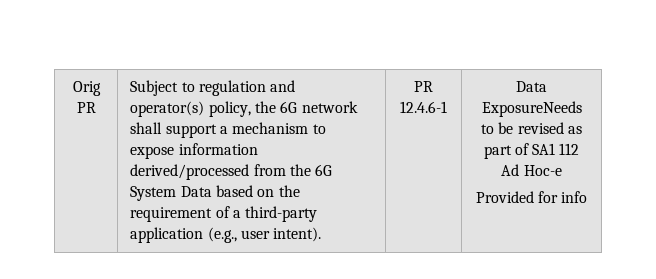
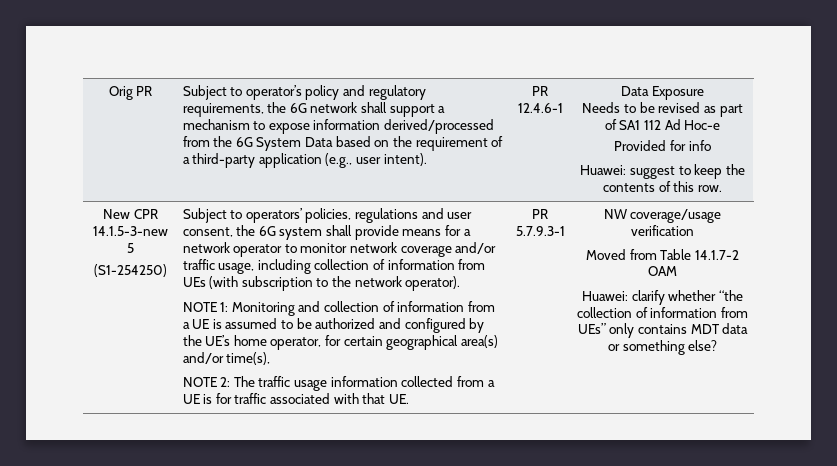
- Subject to regulation and operator(s) policy, the 6G network shall support a mechanism to expose information derived/processed from the 6G System Data based on the requirement of a third-party application (e.g., user intent).
+ Subject to operator’s policy and regulatory requirements, the 6G network shall support a mechanism to expose information derived/processed from the 6G System Data based on the requirement of a third-party application (e.g., user intent).
- Data ExposureNeeds to be revised as part of SA1 112 Ad Hoc-e
+ Data Exposure
+ Needs to be revised as part of SA1 112 Ad Hoc-e
+ Huawei: suggest to keep the contents of this row.
+ New CPR 14.1.5-3-new 5
+ (S1-254250) | Subject to operators’ policies, regulations and user consent, the 6G system shall provide means for a network operator to monitor network coverage and/or traffic usage, including collection of information from UEs (with subscription to the network operator).
+ NOTE 1: Monitoring and collection of information from a UE is assumed to be authorized and configured by the UE’s home operator, for certain geographical area(s) and/or time(s),
+ NOTE 2: The traffic usage information collected from a UE is for traffic associated with that UE. | PR 5.7.9.3-1 | NW coverage/usage verification
+ Moved from Table 14.1.7-2 OAM
+ Huawei: clarify whether “the collection of information from UEs” only contains MDT data or something else?

